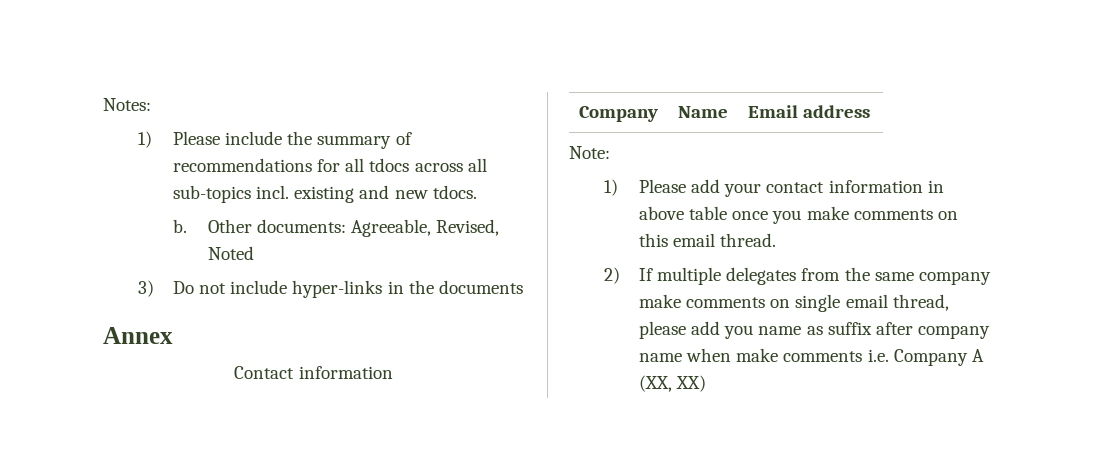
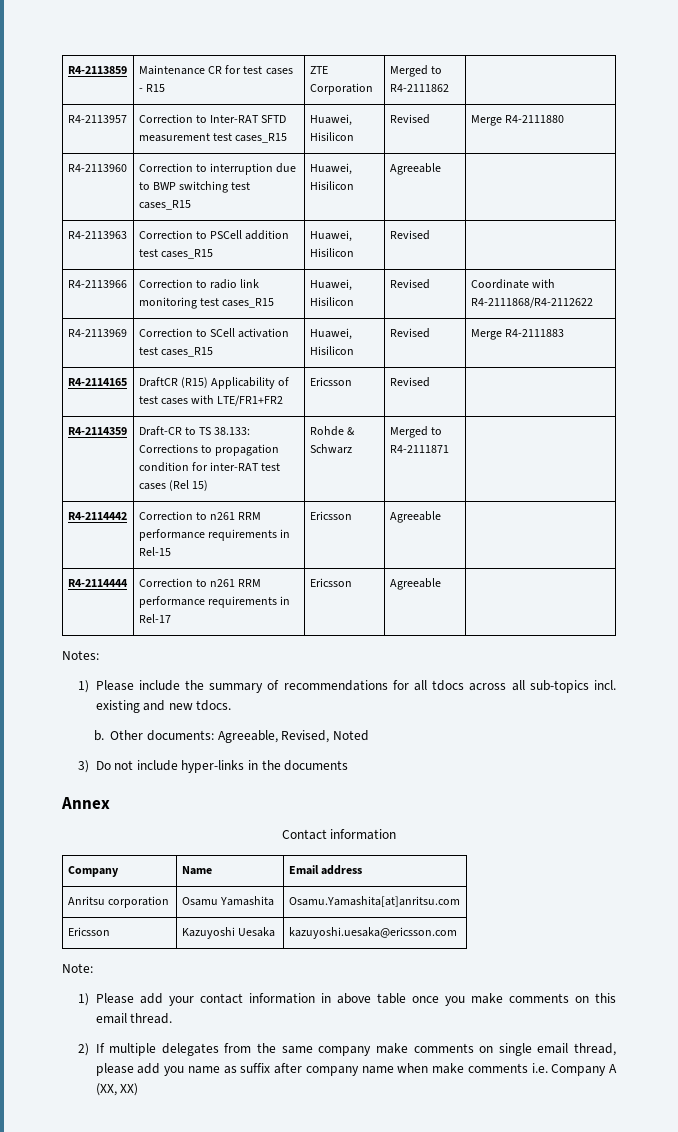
+ R4-2113859 | Maintenance CR for test cases - R15 | ZTE Corporation | Merged to R4-2111862 |
+ R4-2113957 | Correction to Inter-RAT SFTD measurement test cases_R15 | Huawei, Hisilicon | Revised | Merge R4-2111880
+ R4-2113960 | Correction to interruption due to BWP switching test cases_R15 | Huawei, Hisilicon | Agreeable |
+ R4-2113963 | Correction to PSCell addition test cases_R15 | Huawei, Hisilicon | Revised |
+ R4-2113966 | Correction to radio link monitoring test cases_R15 | Huawei, Hisilicon | Revised | Coordinate with R4-2111868/R4-2112622
+ R4-2113969 | Correction to SCell activation test cases_R15 | Huawei, Hisilicon | Revised | Merge R4-2111883
+ R4-2114165 | DraftCR (R15) Applicability of test cases with LTE/FR1+FR2 | Ericsson | Revised |
+ R4-2114359 | Draft-CR to TS 38.133: Corrections to propagation condition for inter-RAT test cases (Rel 15) | Rohde & Schwarz | Merged to R4-2111871 |
+ R4-2114442 | Correction to n261 RRM performance requirements in Rel-15 | Ericsson | Agreeable |
+ R4-2114444 | Correction to n261 RRM performance requirements in Rel-17 | Ericsson | Agreeable |
+ Anritsu corporation | Osamu Yamashita | Osamu.Yamashita[at]anritsu.com
+ Ericsson | Kazuyoshi Uesaka | kazuyoshi.uesaka@ericsson.com

